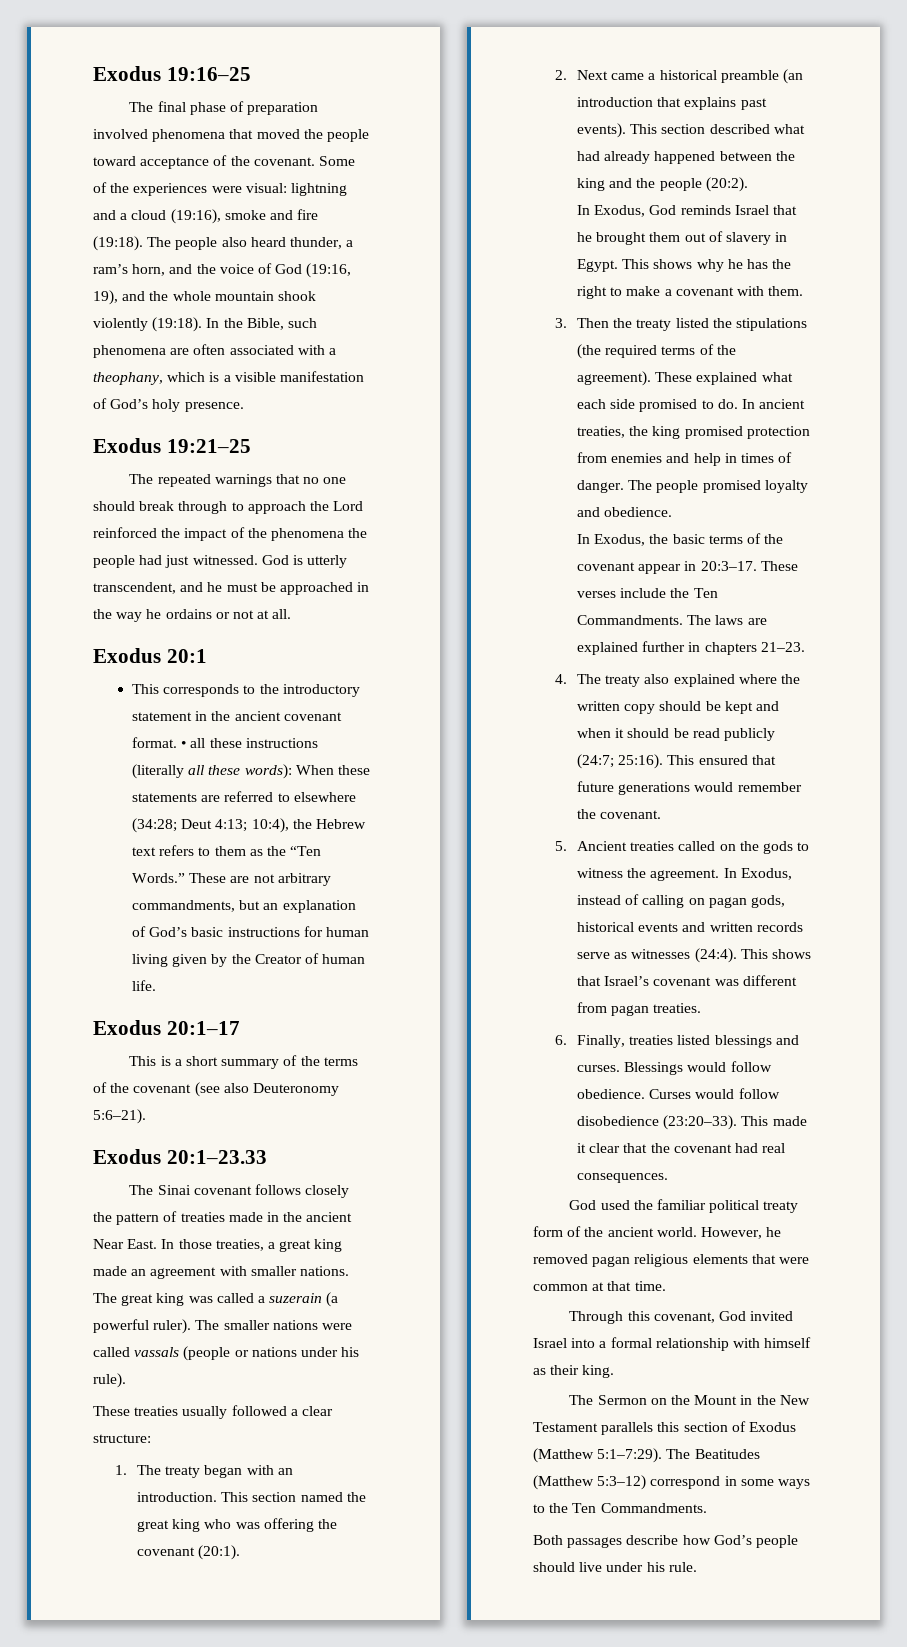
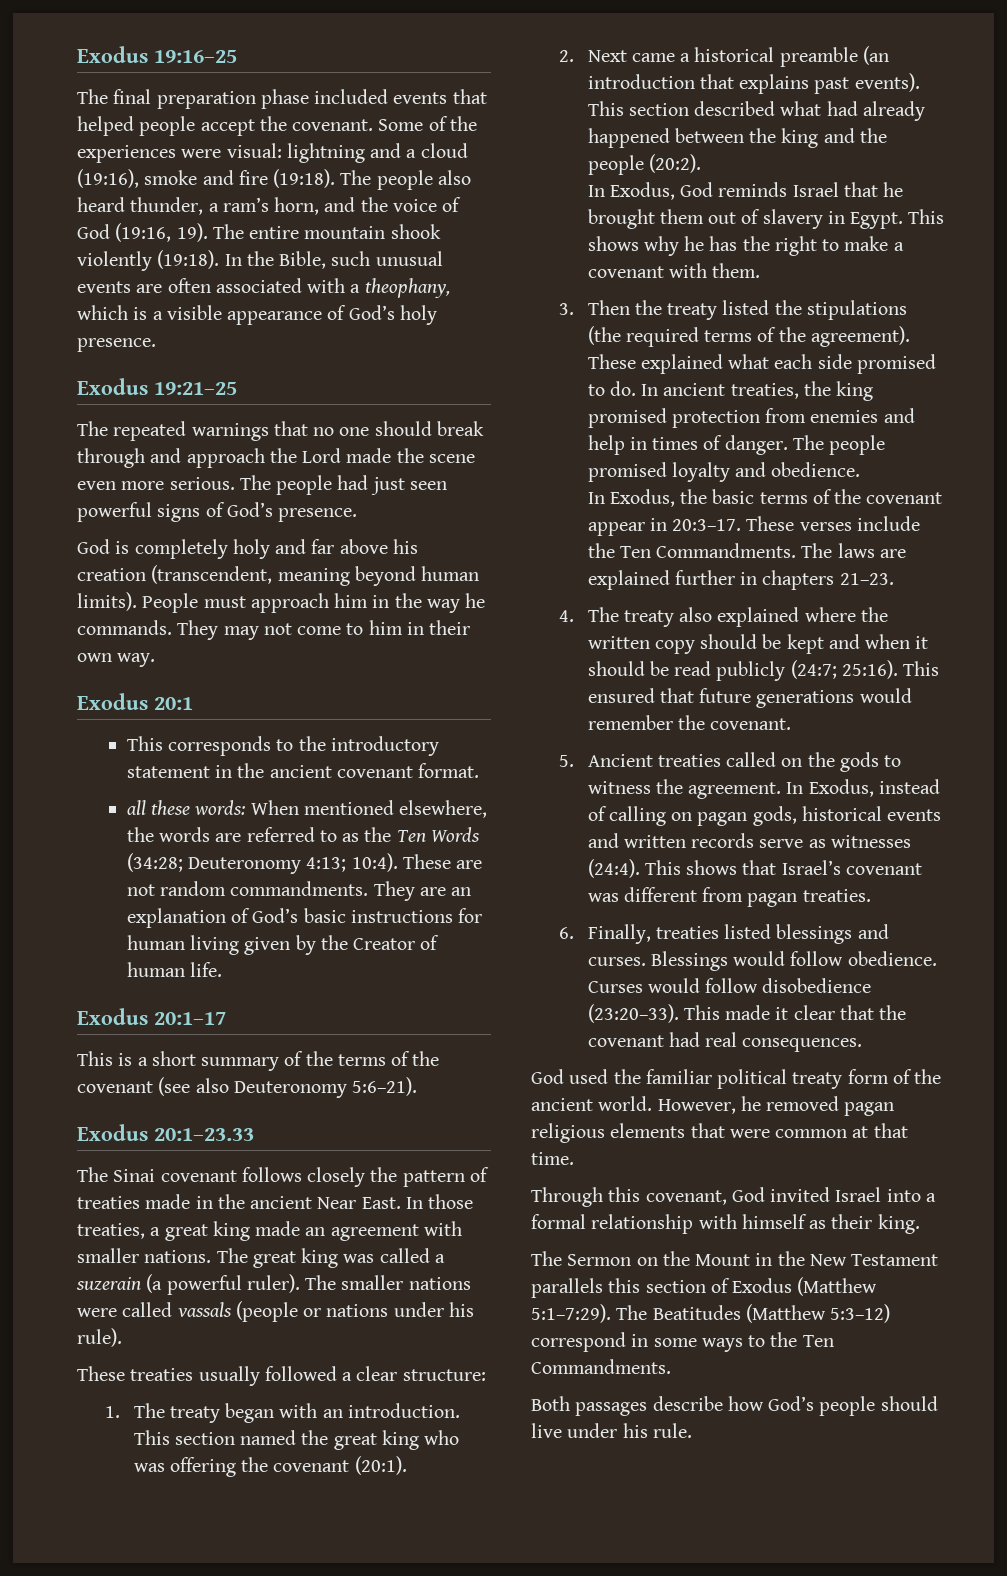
- The final phase of preparation involved phenomena that moved the people toward acceptance of the covenant.
+ The final preparation phase included events that helped people accept the covenant.
- The people also heard thunder, a ram’s horn, and the voice of God (19:16, 19), and the whole mountain shook violently (19:18).
+ The people also heard thunder, a ram’s horn, and the voice of God (19:16, 19). The entire mountain shook violently (19:18).
- In the Bible, such phenomena are often associated with a theophany, which is a visible manifestation of God’s holy presence.
+ In the Bible, such unusual events are often associated with a theophany, which is a visible appearance of God’s holy presence.
- The repeated warnings that no one should break through to approach the Lord reinforced the impact of the phenomena the people had just witnessed. God is utterly transcendent, and he must be approached in the way he ordains or not at all.
+ The repeated warnings that no one should break through and approach the Lord made the scene even more serious. The people had just seen powerful signs of God’s presence.
+ God is completely holy and far above his creation (transcendent, meaning beyond human limits). People must approach him in the way he commands. They may not come to him in their own way.
- This corresponds to the introductory statement in the ancient covenant format. • all these instructions (literally all these words): When these statements are referred to elsewhere (34:28; Deut 4:13; 10:4), the Hebrew text refers to them as the “Ten Words.” These are not arbitrary commandments, but an explanation of God’s basic instructions for human living given by the Creator of human life.
+ This corresponds to the introductory statement in the ancient covenant format.
+ all these words: When mentioned elsewhere, the words are referred to as the Ten Words (34:28; Deuteronomy 4:13; 10:4). These are not random commandments. They are an explanation of God’s basic instructions for human living given by the Creator of human life.

